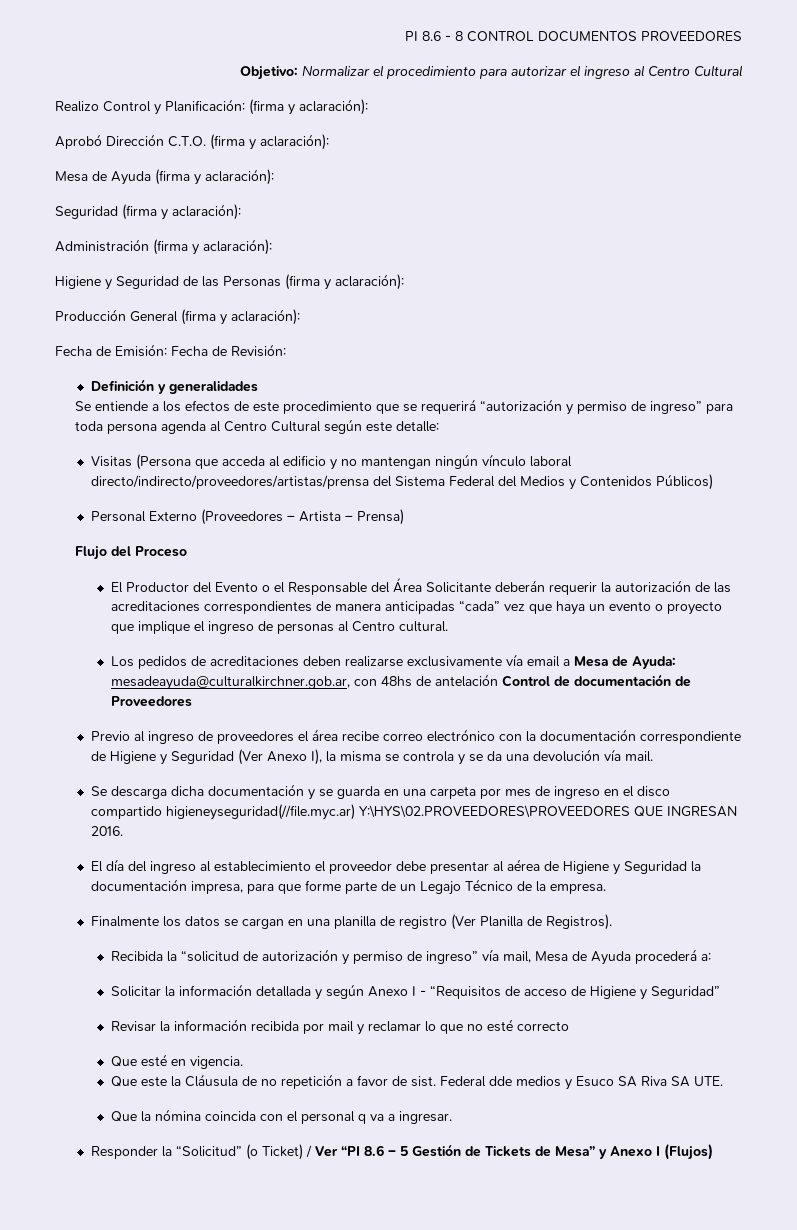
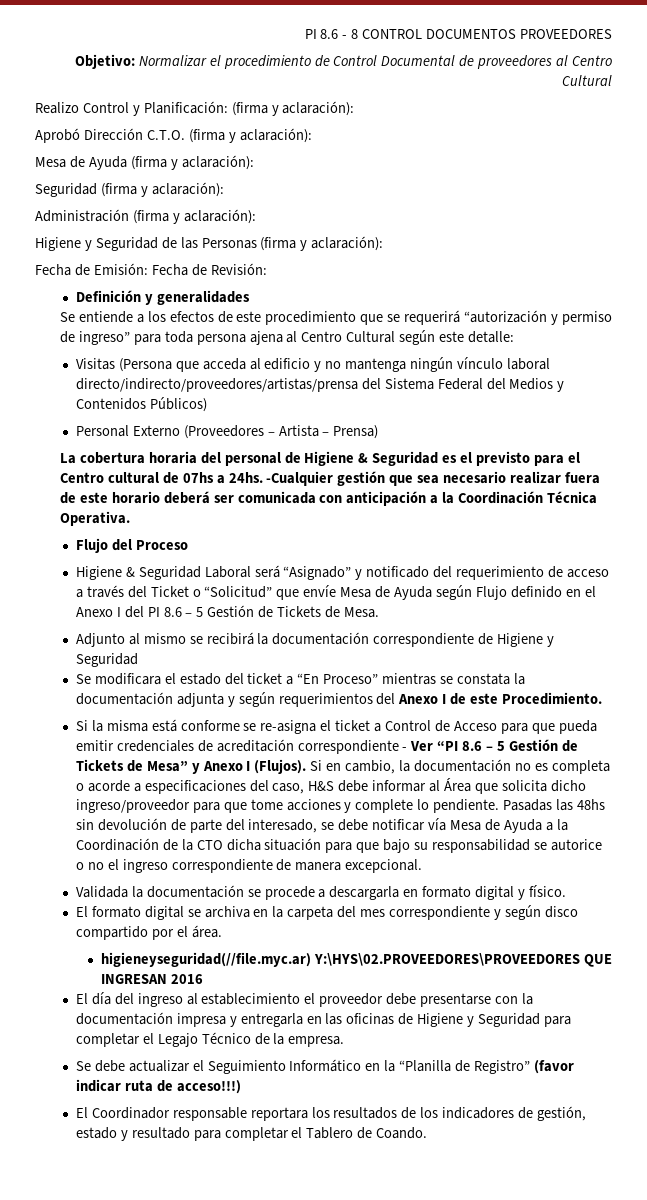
- Objetivo: Normalizar el procedimiento para autorizar el ingreso al Centro Cultural
+ Objetivo: Normalizar el procedimiento de Control Documental de proveedores al Centro Cultural
- Producción General (firma y aclaración):
- Se entiende a los efectos de este procedimiento que se requerirá “autorización y permiso de ingreso” para toda persona agenda al Centro Cultural según este detalle:
+ Se entiende a los efectos de este procedimiento que se requerirá “autorización y permiso de ingreso” para toda persona ajena al Centro Cultural según este detalle:
- Visitas (Persona que acceda al edificio y no mantengan ningún vínculo laboral directo/indirecto/proveedores/artistas/prensa del Sistema Federal del Medios y Contenidos Públicos)
+ Visitas (Persona que acceda al edificio y no mantenga ningún vínculo laboral directo/indirecto/proveedores/artistas/prensa del Sistema Federal del Medios y Contenidos Públicos)
+ La cobertura horaria del personal de Higiene & Seguridad es el previsto para el Centro cultural de 07hs a 24hs. -Cualquier gestión que sea necesario realizar fuera de este horario deberá ser comunicada con anticipación a la Coordinación Técnica Operativa.
  Flujo del Proceso
- El Productor del Evento o el Responsable del Área Solicitante deberán requerir la autorización de las acreditaciones correspondientes de manera anticipadas “cada” vez que haya un evento o proyecto que implique el ingreso de personas al Centro cultural.
- Los pedidos de acreditaciones deben realizarse exclusivamente vía email a Mesa de Ayuda: mesadeayuda@culturalkirchner.gob.ar, con 48hs de antelación Control de documentación de Proveedores
- Previo al ingreso de proveedores el área recibe correo electrónico con la documentación correspondiente de Higiene y Seguridad (Ver Anexo I), la misma se controla y se da una devolución vía mail.
- Se descarga dicha documentación y se guarda en una carpeta por mes de ingreso en el disco compartido higieneyseguridad(//file.myc.ar) Y:\HYS\02.PROVEEDORES\PROVEEDORES QUE INGRESAN 2016.
- El día del ingreso al establecimiento el proveedor debe presentar al aérea de Higiene y Seguridad la documentación impresa, para que forme parte de un Legajo Técnico de la empresa.
- Finalmente los datos se cargan en una planilla de registro (Ver Planilla de Registros).
- Recibida la “solicitud de autorización y permiso de ingreso” vía mail, Mesa de Ayuda procederá a:
- Solicitar la información detallada y según Anexo I - “Requisitos de acceso de Higiene y Seguridad”
- Revisar la información recibida por mail y reclamar lo que no esté correcto
- Que esté en vigencia.
- Que este la Cláusula de no repetición a favor de sist. Federal dde medios y Esuco SA Riva SA UTE.
- Que la nómina coincida con el personal q va a ingresar.
- Responder la “Solicitud” (o Ticket) / Ver “PI 8.6 – 5 Gestión de Tickets de Mesa” y Anexo I (Flujos)
+ Higiene & Seguridad Laboral será “Asignado” y notificado del requerimiento de acceso a través del Ticket o “Solicitud” que envíe Mesa de Ayuda según Flujo definido en el Anexo I del PI 8.6 – 5 Gestión de Tickets de Mesa.
+ Adjunto al mismo se recibirá la documentación correspondiente de Higiene y Seguridad
+ Se modificara el estado del ticket a “En Proceso” mientras se constata la documentación adjunta y según requerimientos del Anexo I de este Procedimiento.
+ Si la misma está conforme se re-asigna el ticket a Control de Acceso para que pueda emitir credenciales de acreditación correspondiente - Ver “PI 8.6 – 5 Gestión de Tickets de Mesa” y Anexo I (Flujos). Si en cambio, la documentación no es completa o acorde a especificaciones del caso, H&S debe informar al Área que solicita dicho ingreso/proveedor para que tome acciones y complete lo pendiente. Pasadas las 48hs sin devolución de parte del interesado, se debe notificar vía Mesa de Ayuda a la Coordinación de la CTO dicha situación para que bajo su responsabilidad se autorice o no el ingreso correspondiente de manera excepcional.
+ Validada la documentación se procede a descargarla en formato digital y físico.
+ El formato digital se archiva en la carpeta del mes correspondiente y según disco compartido por el área.
+ higieneyseguridad(//file.myc.ar) Y:\HYS\02.PROVEEDORES\PROVEEDORES QUE INGRESAN 2016
+ El día del ingreso al establecimiento el proveedor debe presentarse con la documentación impresa y entregarla en las oficinas de Higiene y Seguridad para completar el Legajo Técnico de la empresa.
+ Se debe actualizar el Seguimiento Informático en la “Planilla de Registro” (favor indicar ruta de acceso!!!)
+ El Coordinador responsable reportara los resultados de los indicadores de gestión, estado y resultado para completar el Tablero de Coando.

